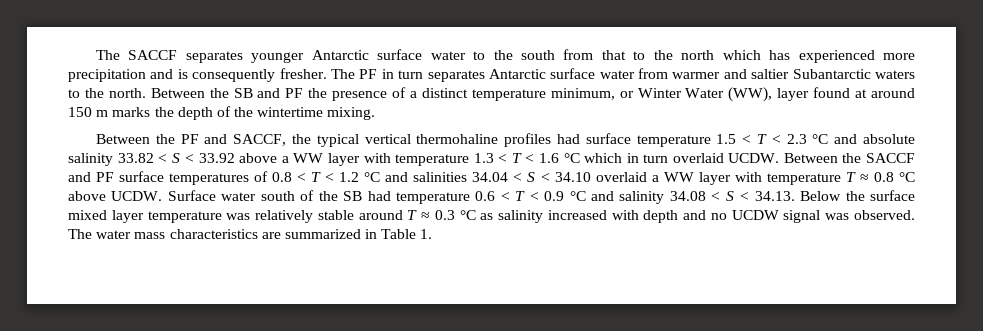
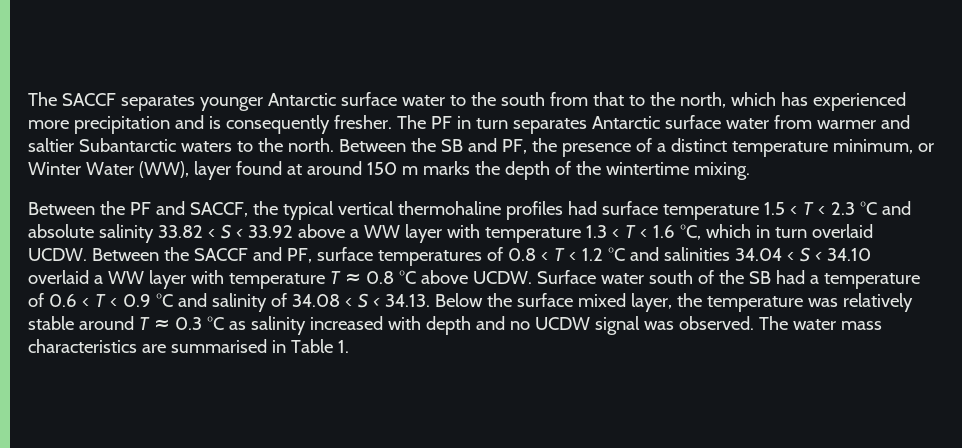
- The SACCF separates younger Antarctic surface water to the south from that to the north which has experienced more precipitation and is consequently fresher.
+ The SACCF separates younger Antarctic surface water to the south from that to the north, which has experienced more precipitation and is consequently fresher.
- Between the SB and PF the presence of a distinct temperature minimum, or Winter Water (WW), layer found at around 150 m marks the depth of the wintertime mixing.
+ Between the SB and PF, the presence of a distinct temperature minimum, or Winter Water (WW), layer found at around 150 m marks the depth of the wintertime mixing.
- Between the PF and SACCF, the typical vertical thermohaline profiles had surface temperature 1.5 < T < 2.3 °C and absolute salinity 33.82 < S < 33.92 above a WW layer with temperature 1.3 < T < 1.6 °C which in turn overlaid UCDW.
+ Between the PF and SACCF, the typical vertical thermohaline profiles had surface temperature 1.5 < T < 2.3 °C and absolute salinity 33.82 < S < 33.92 above a WW layer with temperature 1.3 < T < 1.6 °C, which in turn overlaid UCDW.
- Between the SACCF and PF surface temperatures of 0.8 < T < 1.2 °C and salinities 34.04 < S < 34.10 overlaid a WW layer with temperature T ≈ 0.8 °C above UCDW.
+ Between the SACCF and PF, surface temperatures of 0.8 < T < 1.2 °C and salinities 34.04 < S < 34.10 overlaid a WW layer with temperature T ≈ 0.8 °C above UCDW.
- Surface water south of the SB had temperature 0.6 < T < 0.9 °C and salinity 34.08 < S < 34.13. Below the surface mixed layer temperature was relatively stable around T ≈ 0.3 °C as salinity increased with depth and no UCDW signal was observed.
+ Surface water south of the SB had a temperature of 0.6 < T < 0.9 °C and salinity of 34.08 < S < 34.13. Below the surface mixed layer, the temperature was relatively stable around T ≈ 0.3 °C as salinity increased with depth and no UCDW signal was observed.
- The water mass characteristics are summarized in Table 1.
+ The water mass characteristics are summarised in Table 1.

